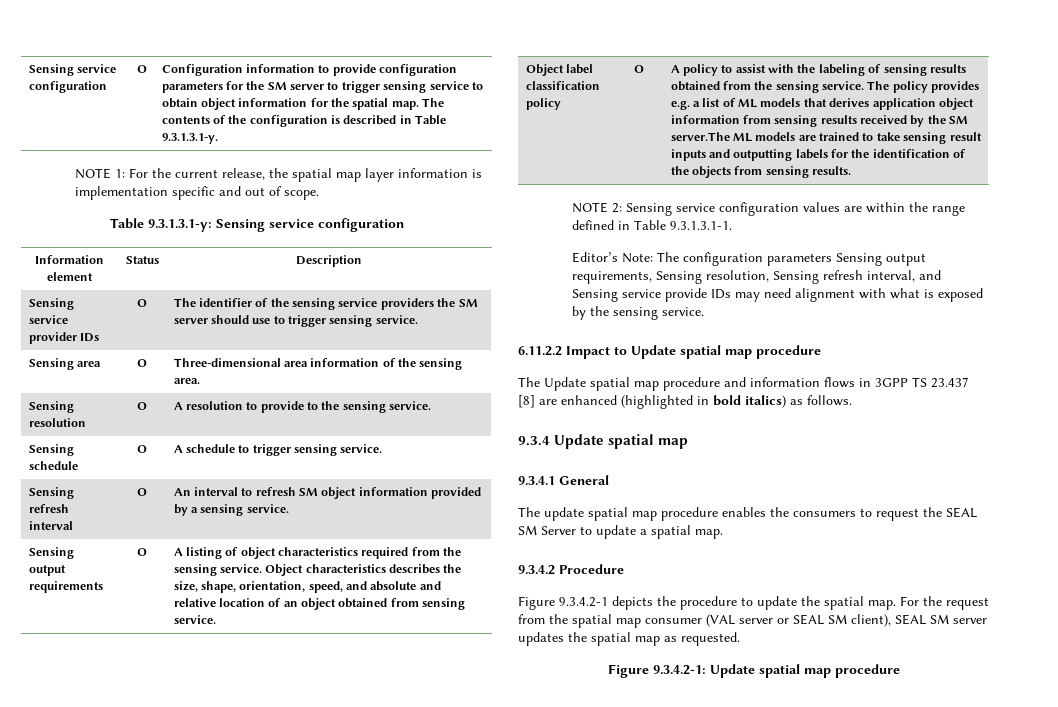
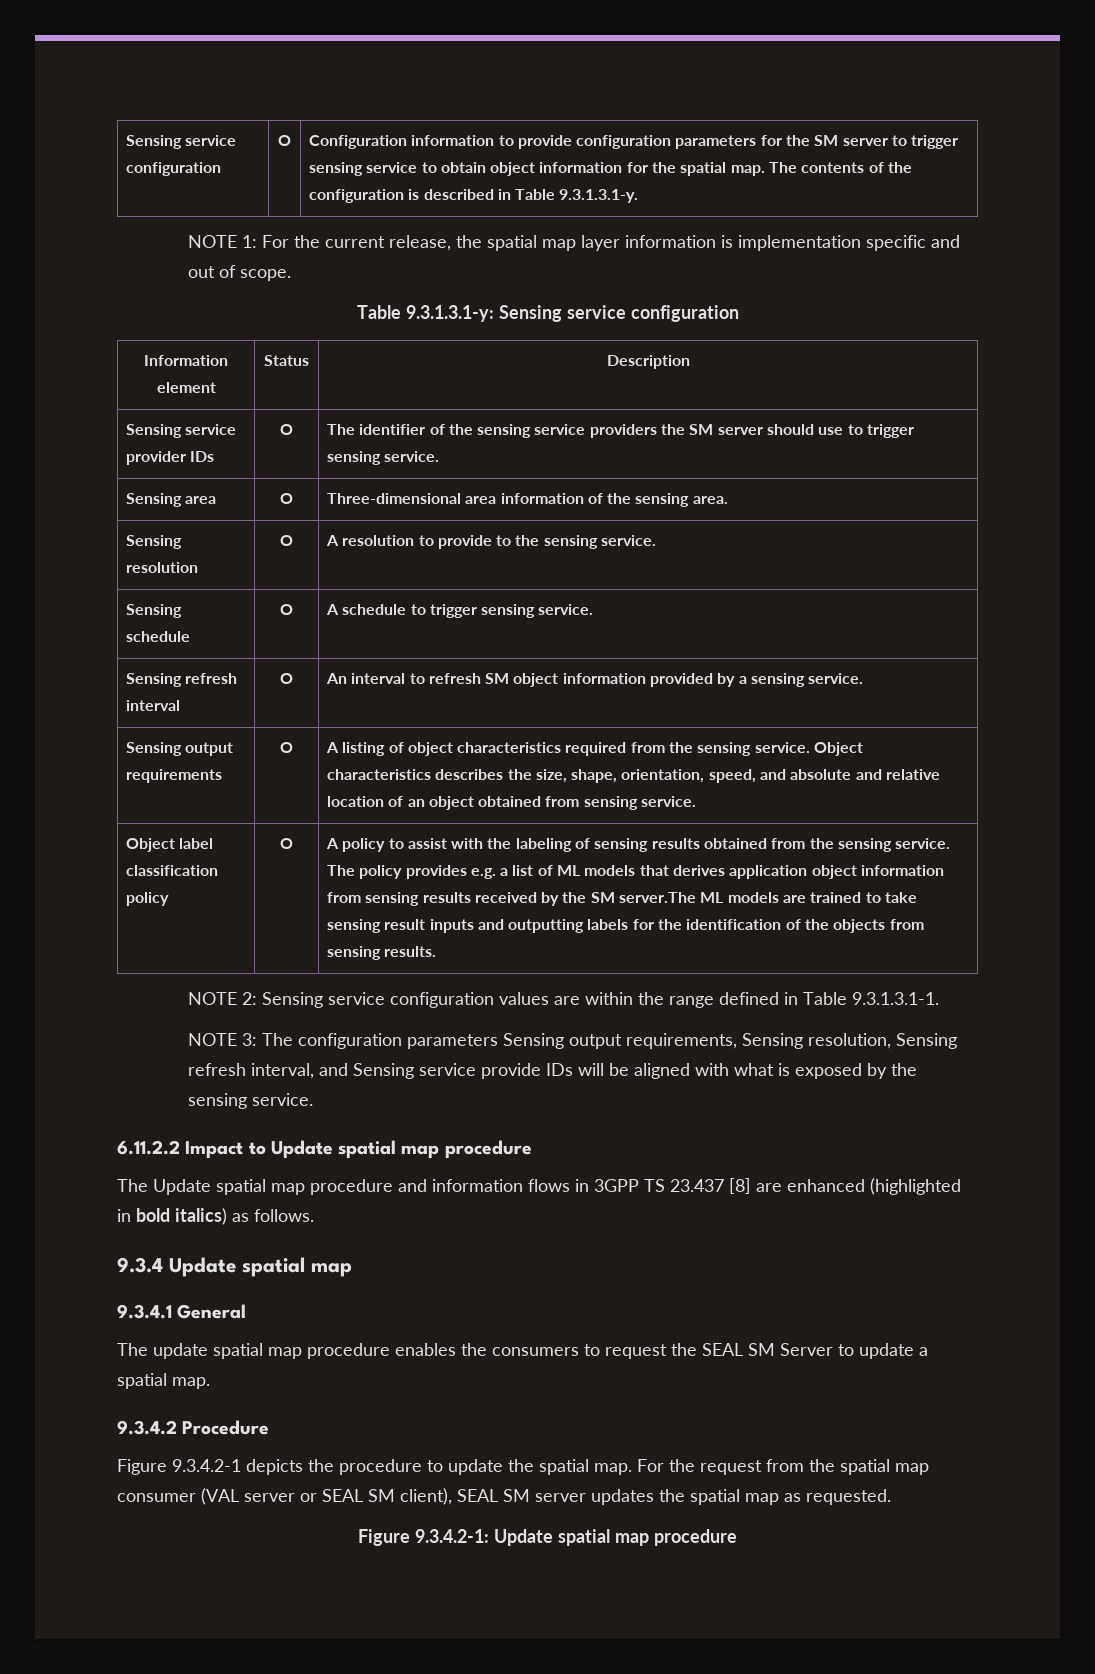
- Editor’s Note: The configuration parameters Sensing output requirements, Sensing resolution, Sensing refresh interval, and Sensing service provide IDs may need alignment with what is exposed by the sensing service.
+ NOTE 3: The configuration parameters Sensing output requirements, Sensing resolution, Sensing refresh interval, and Sensing service provide IDs will be aligned with what is exposed by the sensing service.

